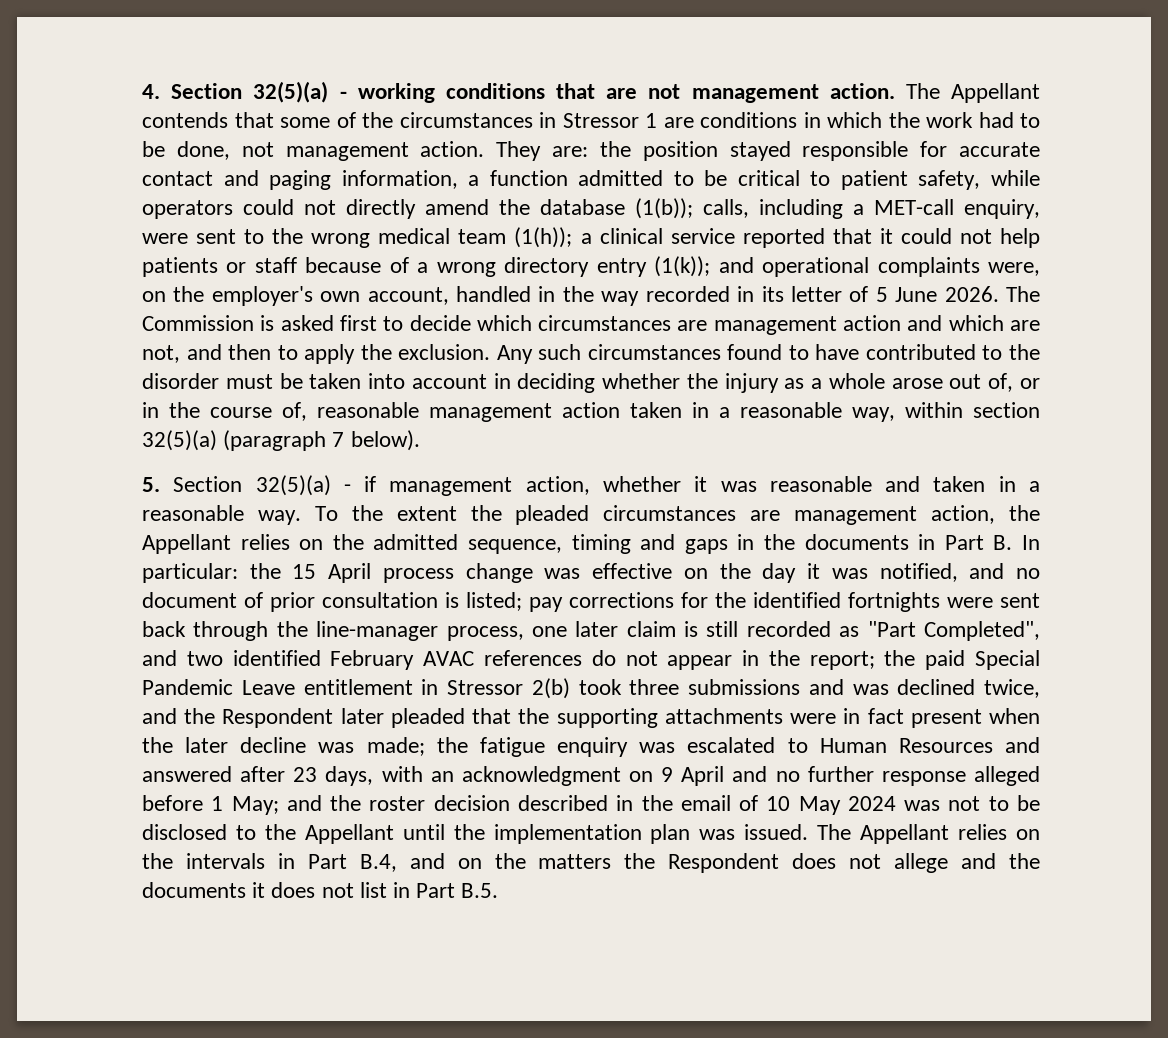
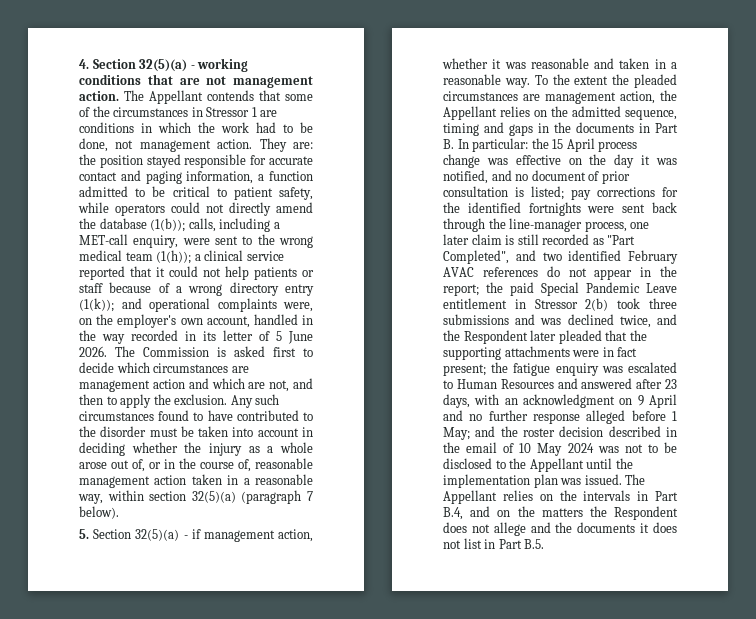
- the paid Special Pandemic Leave entitlement in Stressor 2(b) took three submissions and was declined twice, and the Respondent later pleaded that the supporting attachments were in fact present when the later decline was made;
+ the paid Special Pandemic Leave entitlement in Stressor 2(b) took three submissions and was declined twice, and the Respondent later pleaded that the supporting attachments were in fact present;

